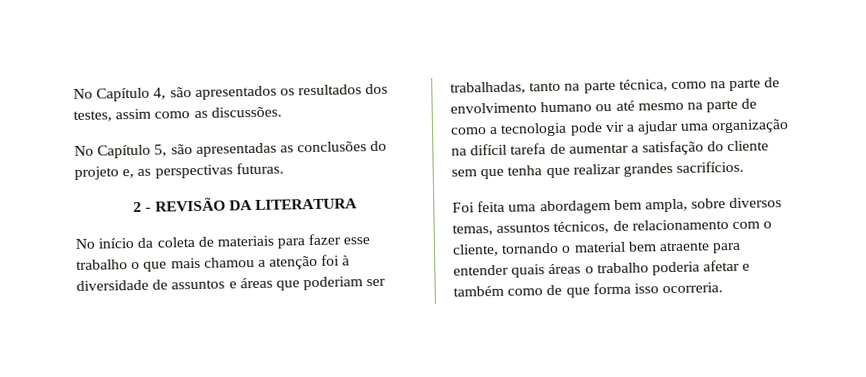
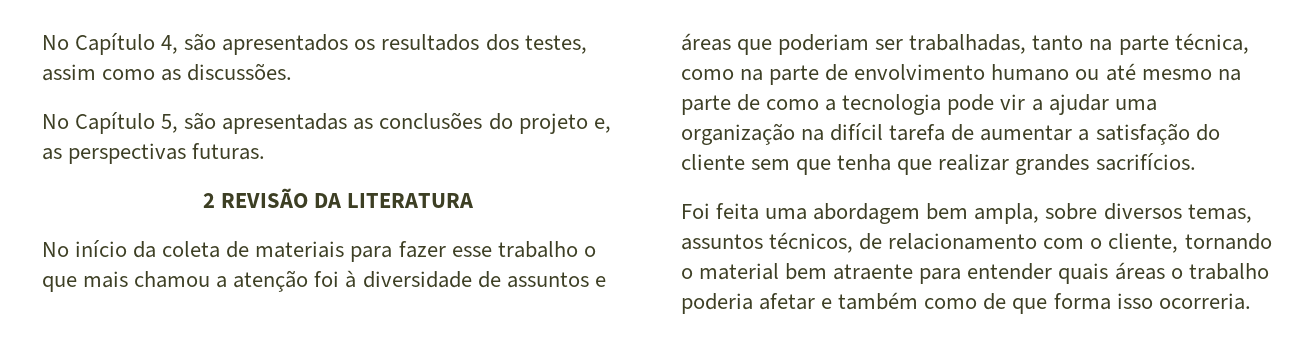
- 2 - REVISÃO DA LITERATURA
+ 2 REVISÃO DA LITERATURA

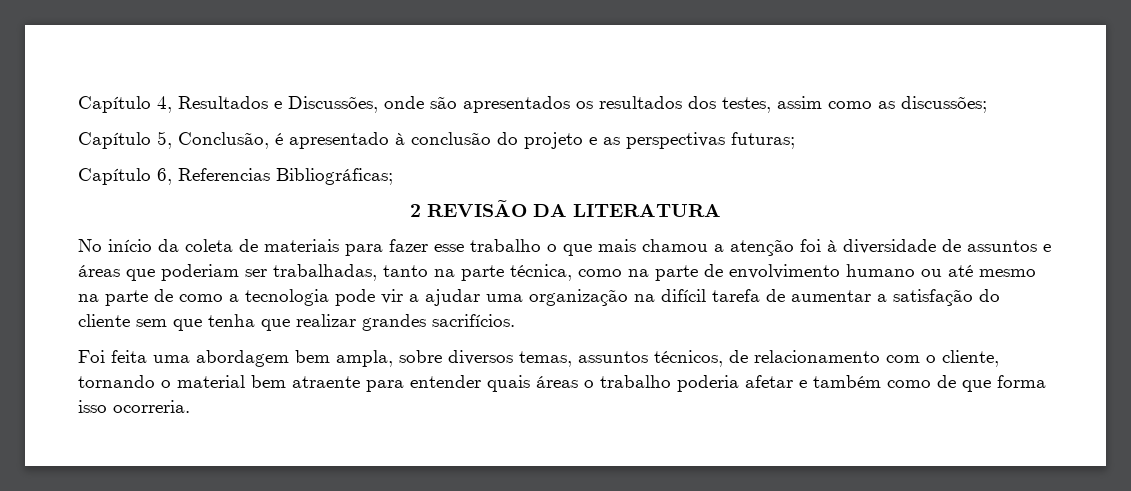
- No Capítulo 4, são apresentados os resultados dos testes, assim como as discussões.
- No Capítulo 5, são apresentadas as conclusões do projeto e, as perspectivas futuras.
+ Capítulo 4, Resultados e Discussões, onde são apresentados os resultados dos testes, assim como as discussões;
+ Capítulo 5, Conclusão, é apresentado à conclusão do projeto e as perspectivas futuras;
+ Capítulo 6, Referencias Bibliográficas;

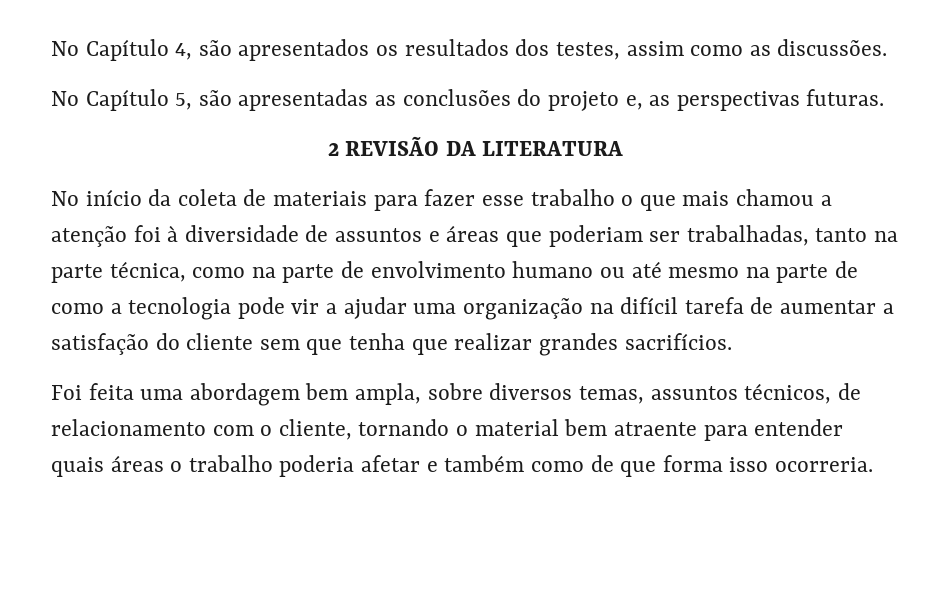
- Capítulo 4, Resultados e Discussões, onde são apresentados os resultados dos testes, assim como as discussões;
- Capítulo 5, Conclusão, é apresentado à conclusão do projeto e as perspectivas futuras;
- Capítulo 6, Referencias Bibliográficas;
+ No Capítulo 4, são apresentados os resultados dos testes, assim como as discussões.
+ No Capítulo 5, são apresentadas as conclusões do projeto e, as perspectivas futuras.

